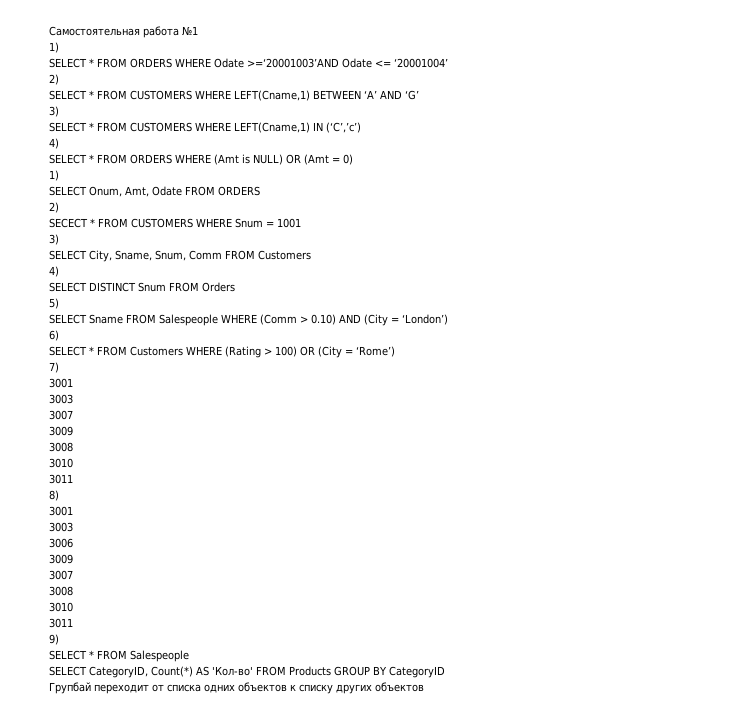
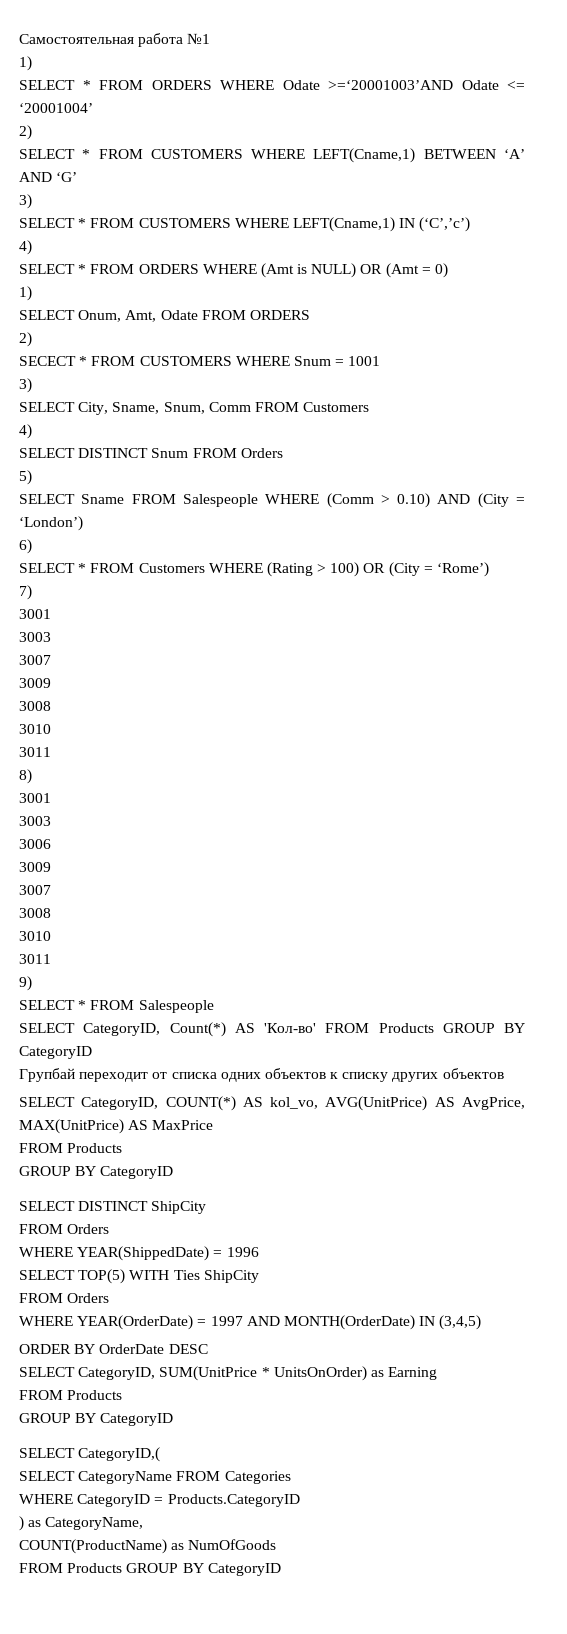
+ SELECT CategoryID, COUNT(*) AS kol_vo, AVG(UnitPrice) AS AvgPrice, MAX(UnitPrice) AS MaxPrice
+ FROM Products
+ GROUP BY CategoryID
+ SELECT DISTINCT ShipCity
+ FROM Orders
+ WHERE YEAR(ShippedDate) = 1996
+ SELECT TOP(5) WITH Ties ShipCity
+ FROM Orders
+ WHERE YEAR(OrderDate) = 1997 AND MONTH(OrderDate) IN (3,4,5)
+ ORDER BY OrderDate DESC
+ SELECT CategoryID, SUM(UnitPrice * UnitsOnOrder) as Earning
+ FROM Products
+ GROUP BY CategoryID
+ SELECT CategoryID,(
+ SELECT CategoryName FROM Categories
+ WHERE CategoryID = Products.CategoryID
+ ) as CategoryName,
+ COUNT(ProductName) as NumOfGoods
+ FROM Products GROUP BY CategoryID

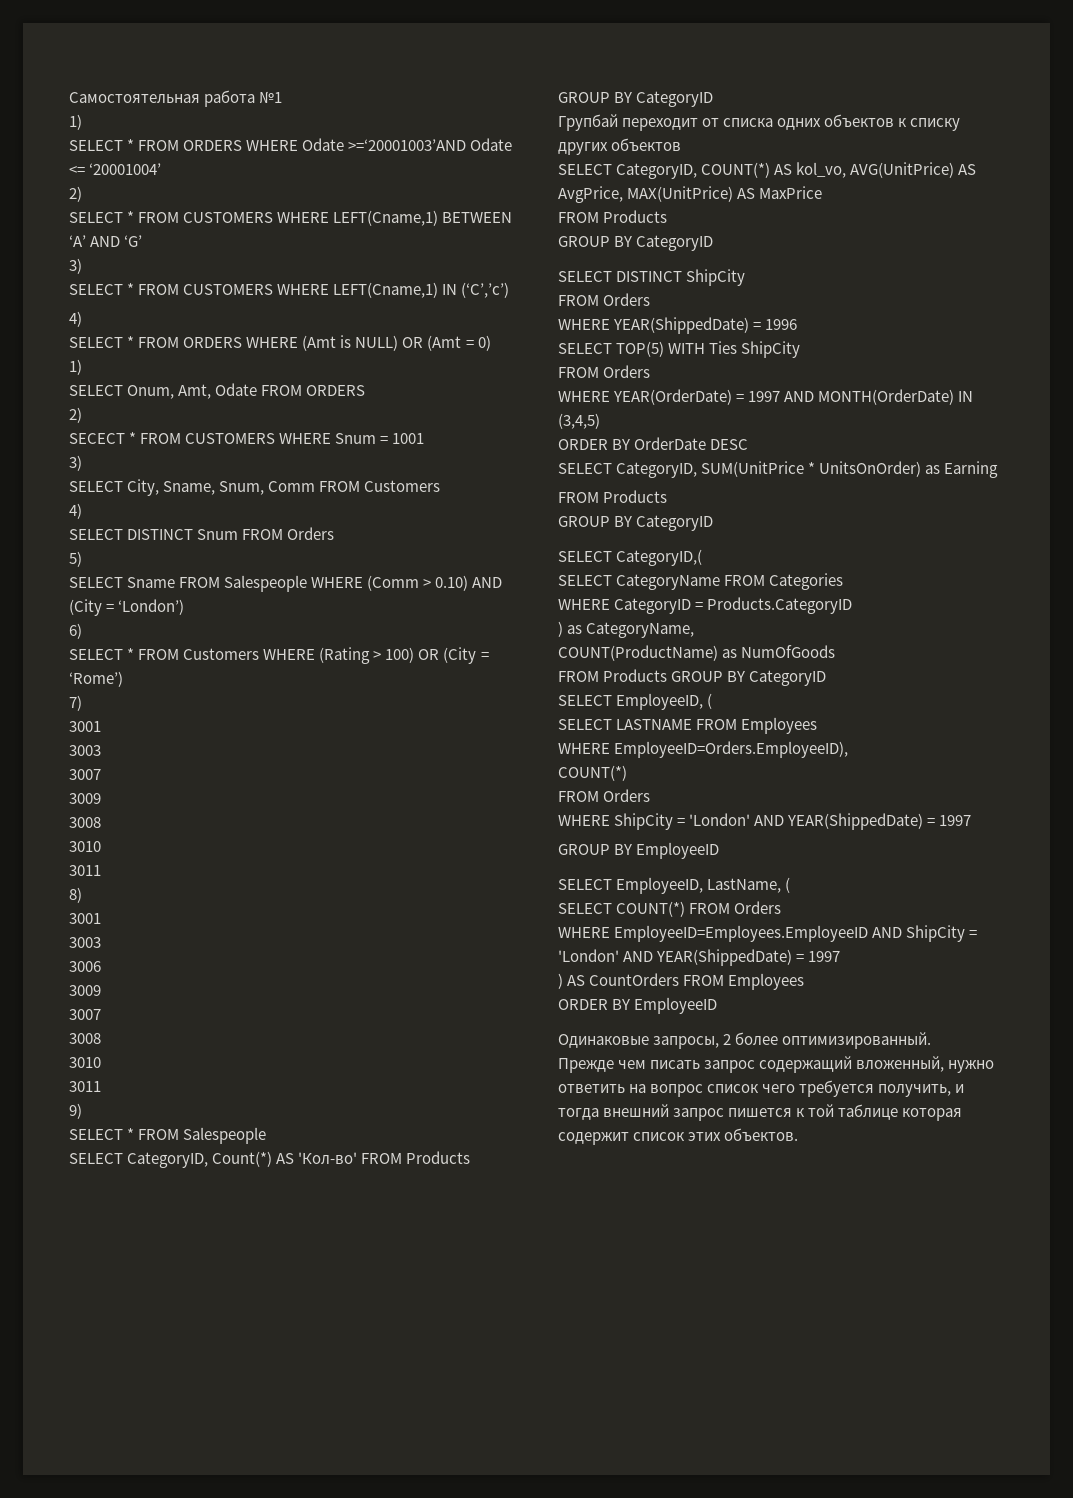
+ SELECT EmployeeID, (
+ SELECT LASTNAME FROM Employees
+ WHERE EmployeeID=Orders.EmployeeID),
+ COUNT(*)
+ FROM Orders
+ WHERE ShipCity = 'London' AND YEAR(ShippedDate) = 1997
+ GROUP BY EmployeeID
+ SELECT EmployeeID, LastName, (
+ SELECT COUNT(*) FROM Orders
+ WHERE EmployeeID=Employees.EmployeeID AND ShipCity = 'London' AND YEAR(ShippedDate) = 1997
+ ) AS CountOrders FROM Employees
+ ORDER BY EmployeeID
+ Одинаковые запросы, 2 более оптимизированный.
+ Прежде чем писать запрос содержащий вложенный, нужно ответить на вопрос список чего требуется получить, и тогда внешний запрос пишется к той таблице которая содержит список этих объектов.

